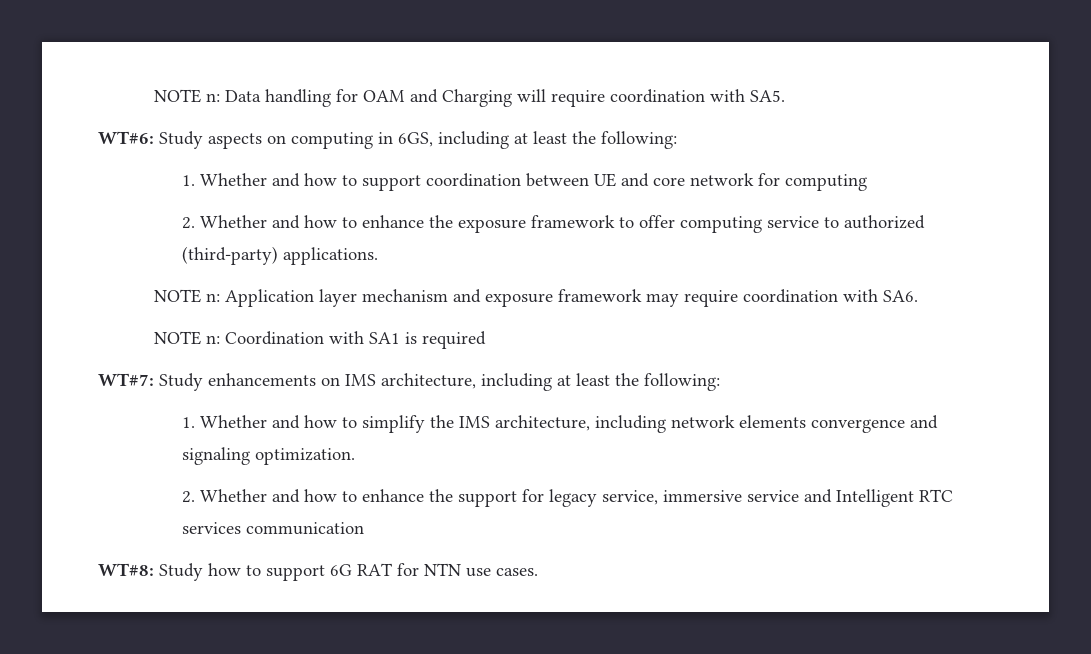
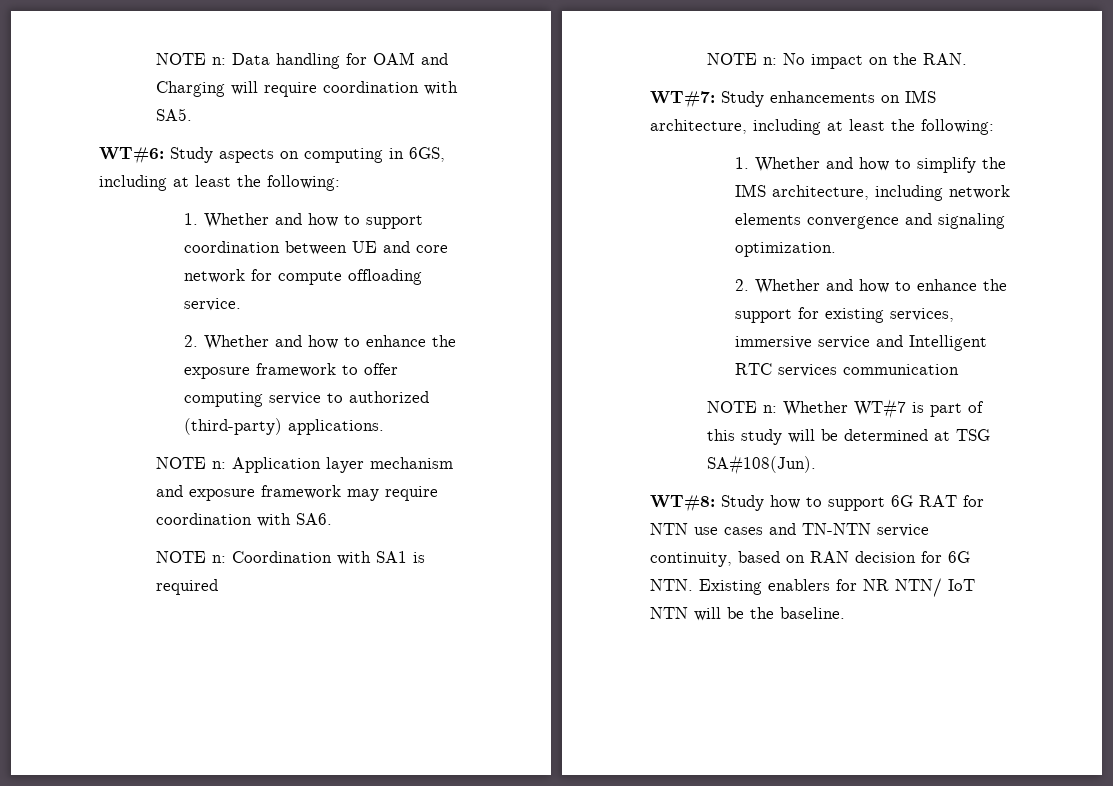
- 1. Whether and how to support coordination between UE and core network for computing
+ 1. Whether and how to support coordination between UE and core network for compute offloading service.
+ NOTE n: No impact on the RAN.
- 2. Whether and how to enhance the support for legacy service, immersive service and Intelligent RTC services communication
+ 2. Whether and how to enhance the support for existing services, immersive service and Intelligent RTC services communication
+ NOTE n: Whether WT#7 is part of this study will be determined at TSG SA#108(Jun).
- WT#8: Study how to support 6G RAT for NTN use cases.
+ WT#8: Study how to support 6G RAT for NTN use cases and TN-NTN service continuity, based on RAN decision for 6G NTN. Existing enablers for NR NTN/ IoT NTN will be the baseline.

